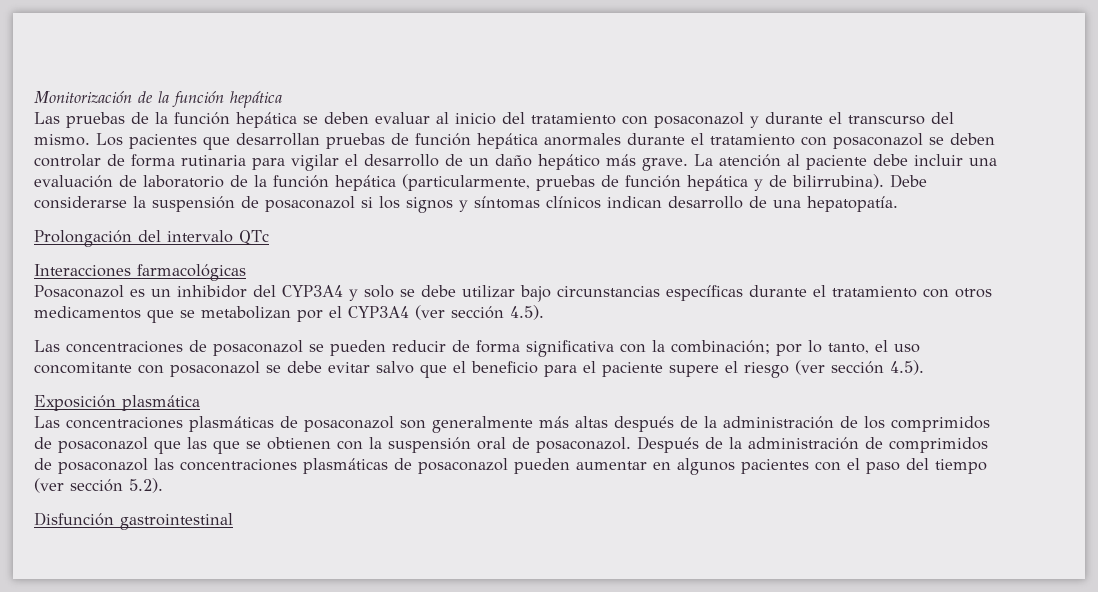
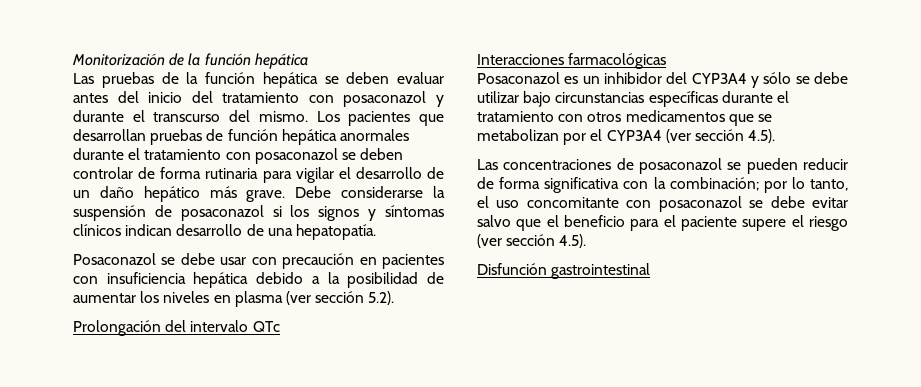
- Las pruebas de la función hepática se deben evaluar al inicio del tratamiento con posaconazol y durante el transcurso del mismo.
+ Las pruebas de la función hepática se deben evaluar antes del inicio del tratamiento con posaconazol y durante el transcurso del mismo.
- La atención al paciente debe incluir una evaluación de laboratorio de la función hepática (particularmente, pruebas de función hepática y de bilirrubina).
+ Posaconazol se debe usar con precaución en pacientes con insuficiencia hepática debido a la posibilidad de aumentar los niveles en plasma (ver sección 5.2).
- Posaconazol es un inhibidor del CYP3A4 y solo se debe utilizar bajo circunstancias específicas durante el tratamiento con otros medicamentos que se metabolizan por el CYP3A4 (ver sección 4.5).
+ Posaconazol es un inhibidor del CYP3A4 y sólo se debe utilizar bajo circunstancias específicas durante el tratamiento con otros medicamentos que se metabolizan por el CYP3A4 (ver sección 4.5).
- Exposición plasmática
- Las concentraciones plasmáticas de posaconazol son generalmente más altas después de la administración de los comprimidos de posaconazol que las que se obtienen con la suspensión oral de posaconazol. Después de la administración de comprimidos de posaconazol las concentraciones plasmáticas de posaconazol pueden aumentar en algunos pacientes con el paso del tiempo (ver sección 5.2).

